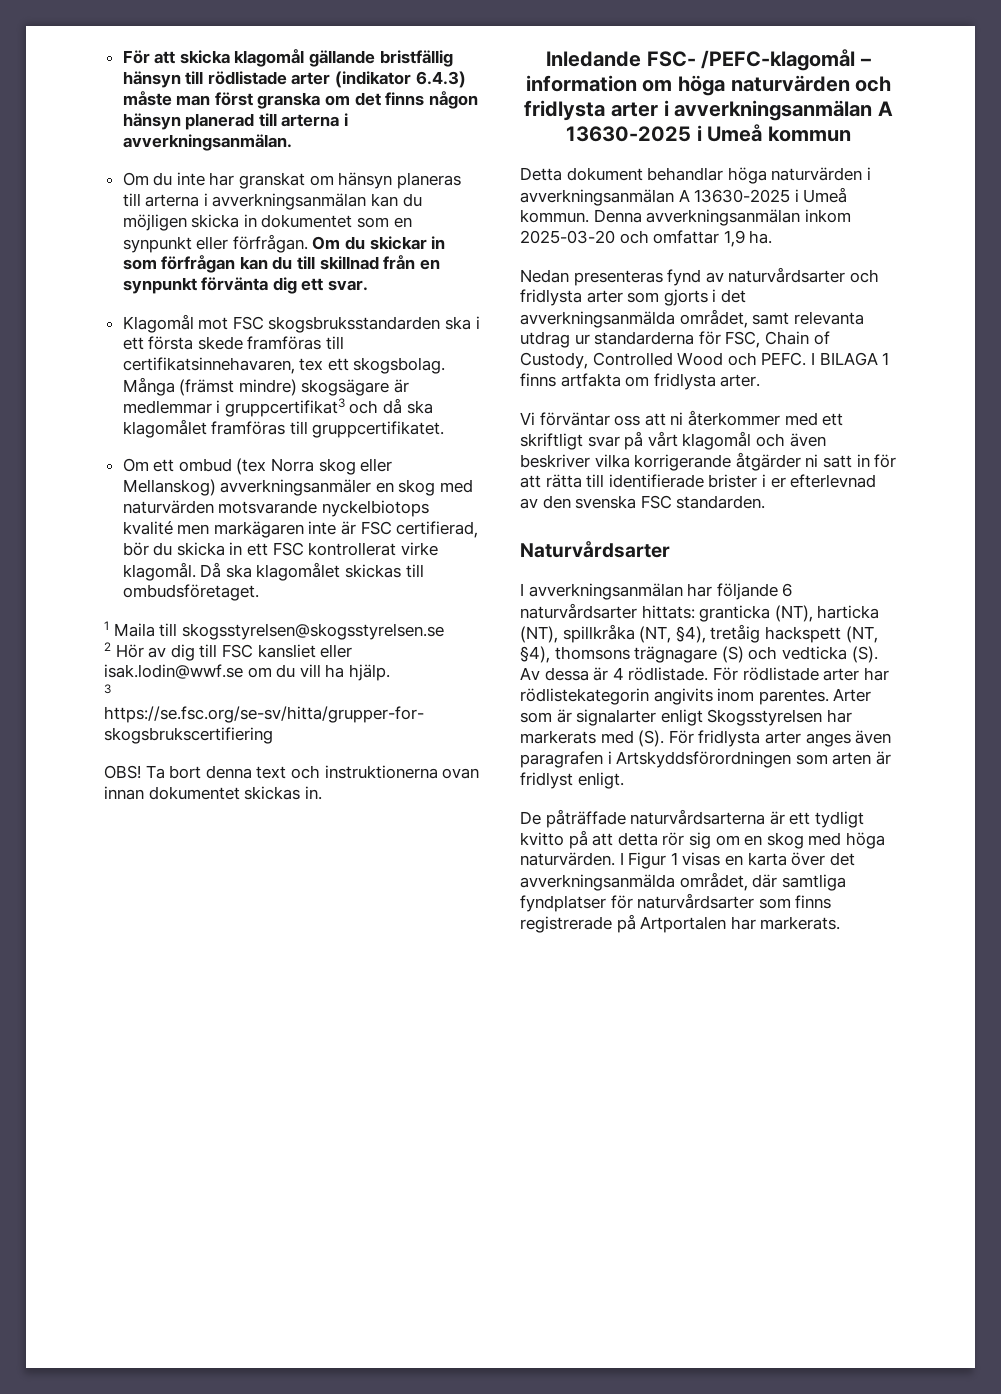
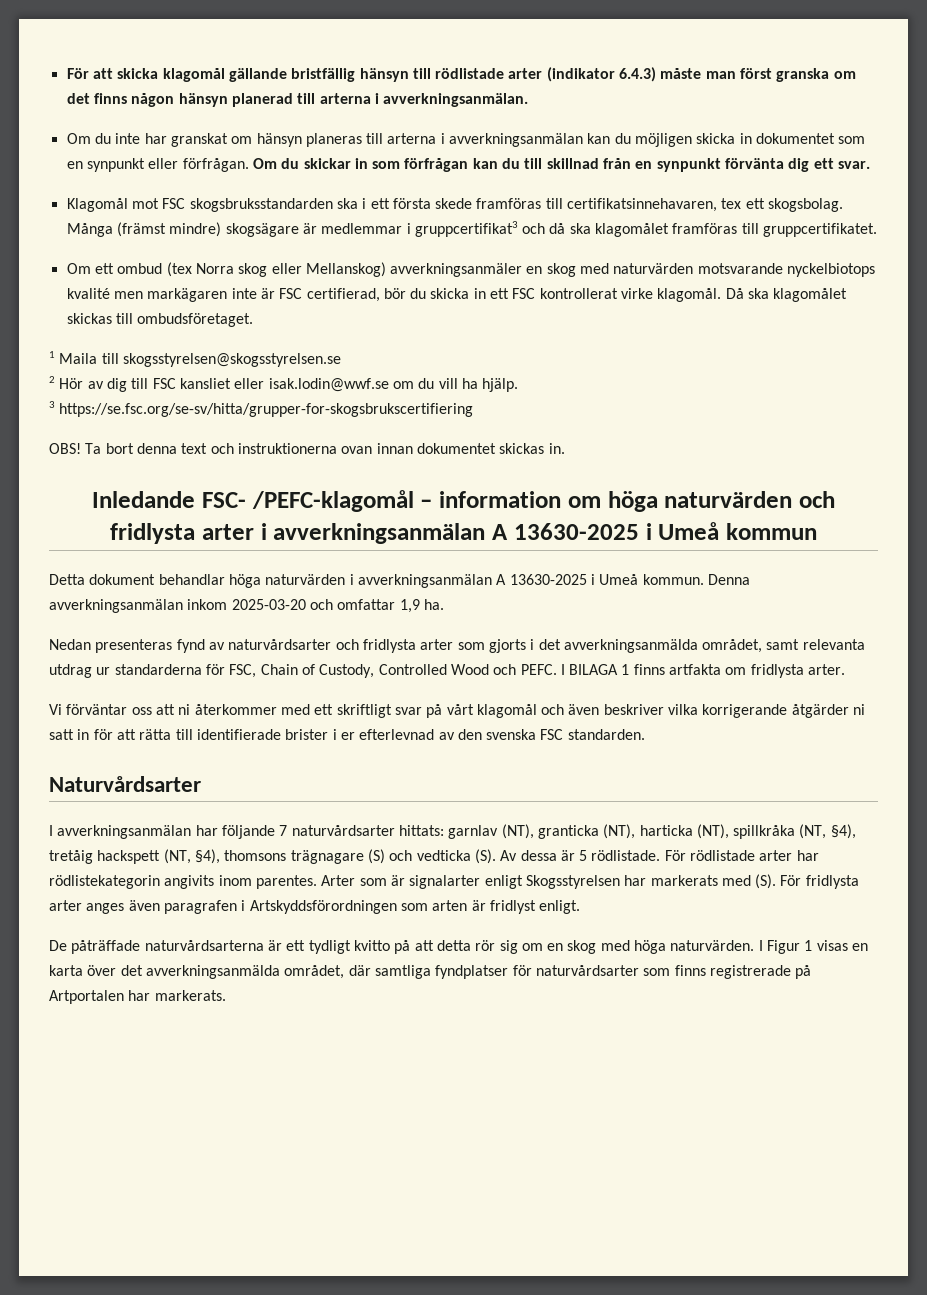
- I avverkningsanmälan har följande 6 naturvårdsarter hittats: granticka (NT), harticka (NT), spillkråka (NT, §4), tretåig hackspett (NT, §4), thomsons trägnagare (S) och vedticka (S). Av dessa är 4 rödlistade.
+ I avverkningsanmälan har följande 7 naturvårdsarter hittats: garnlav (NT), granticka (NT), harticka (NT), spillkråka (NT, §4), tretåig hackspett (NT, §4), thomsons trägnagare (S) och vedticka (S). Av dessa är 5 rödlistade.

